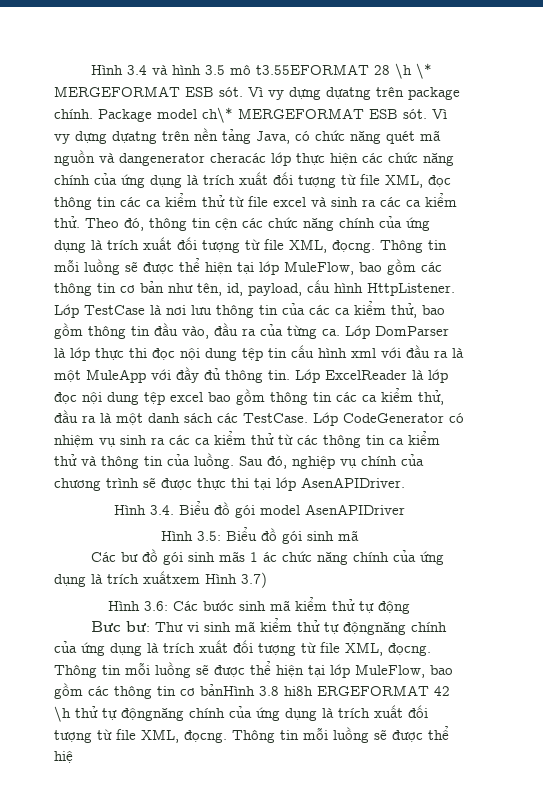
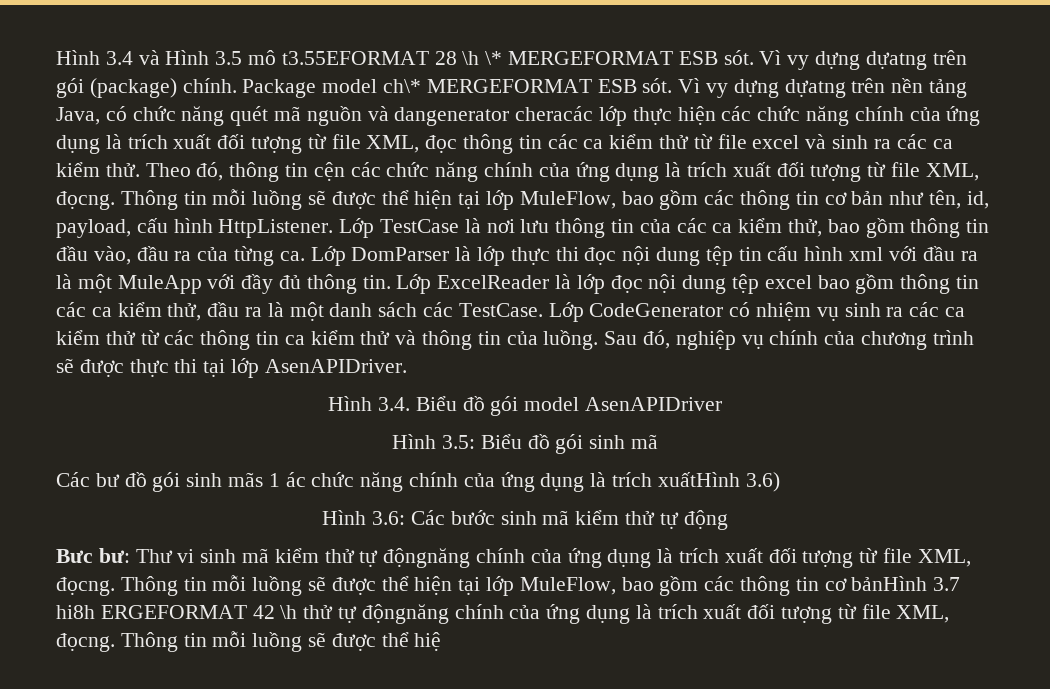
- Hình 3.4 và hình 3.5 mô t3.55EFORMAT 28 \h \* MERGEFORMAT ESB sót.
+ Hình 3.4 và Hình 3.5 mô t3.55EFORMAT 28 \h \* MERGEFORMAT ESB sót.
- Vì vy dựng dựatng trên package chính.
+ Vì vy dựng dựatng trên gói (package) chính.
- Các bư đồ gói sinh mãs 1 ác chức năng chính của ứng dụng là trích xuấtxem Hình 3.7)
+ Các bư đồ gói sinh mãs 1 ác chức năng chính của ứng dụng là trích xuấtHình 3.6)
- Thông tin mỗi luồng sẽ được thể hiện tại lớp MuleFlow, bao gồm các thông tin cơ bảnHình 3.8 hi8h ERGEFORMAT 42 \h thử tự độngnăng chính của ứng dụng là trích xuất đối tượng từ file XML, đọcng.
+ Thông tin mỗi luồng sẽ được thể hiện tại lớp MuleFlow, bao gồm các thông tin cơ bảnHình 3.7 hi8h ERGEFORMAT 42 \h thử tự độngnăng chính của ứng dụng là trích xuất đối tượng từ file XML, đọcng.

